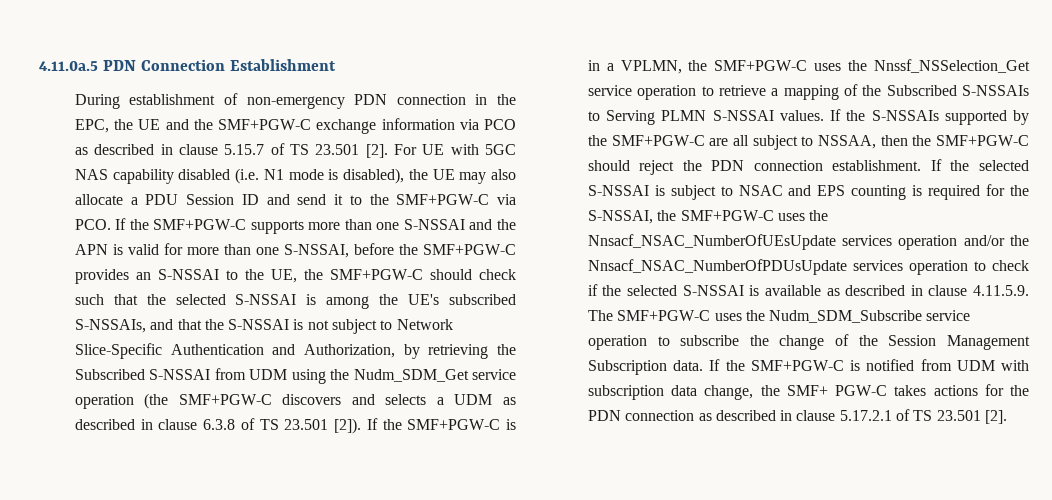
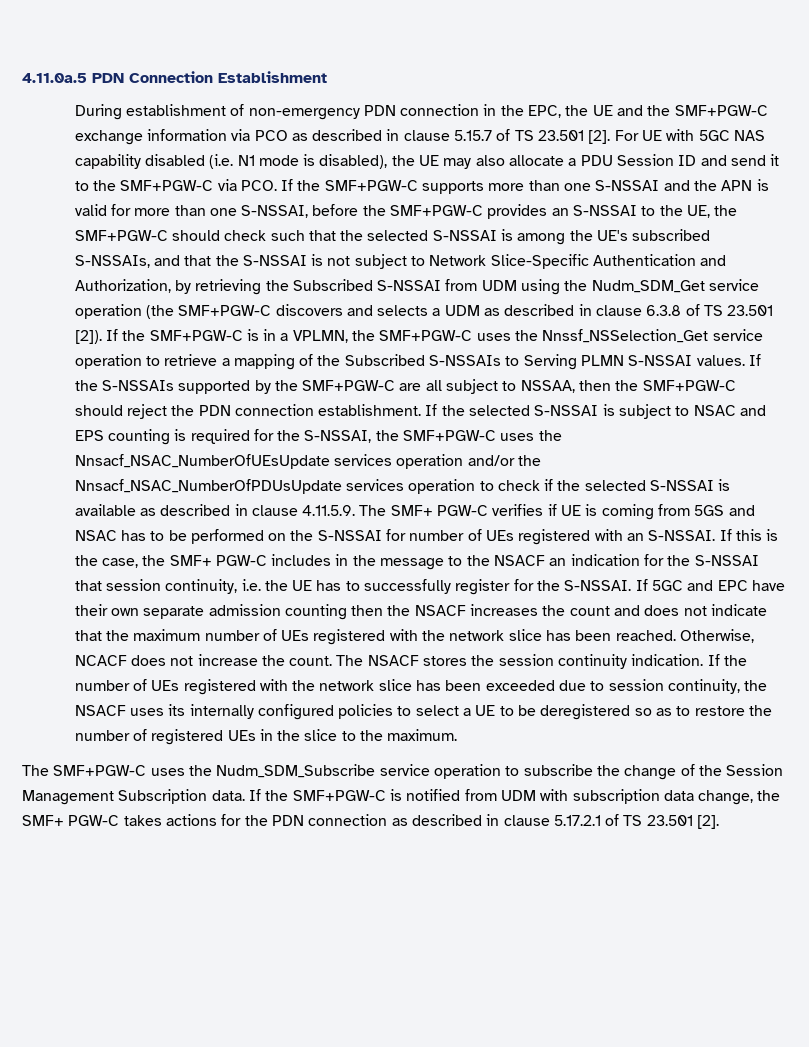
- If the selected S-NSSAI is subject to NSAC and EPS counting is required for the S-NSSAI, the SMF+PGW-C uses the Nnsacf_NSAC_NumberOfUEsUpdate services operation and/or the Nnsacf_NSAC_NumberOfPDUsUpdate services operation to check if the selected S-NSSAI is available as described in clause 4.11.5.9. The SMF+PGW-C uses the Nudm_SDM_Subscribe service operation to subscribe the change of the Session Management Subscription data.
+ If the selected S-NSSAI is subject to NSAC and EPS counting is required for the S-NSSAI, the SMF+PGW-C uses the Nnsacf_NSAC_NumberOfUEsUpdate services operation and/or the Nnsacf_NSAC_NumberOfPDUsUpdate services operation to check if the selected S-NSSAI is available as described in clause 4.11.5.9. The SMF+ PGW-C verifies if UE is coming from 5GS and NSAC has to be performed on the S-NSSAI for number of UEs registered with an S-NSSAI. If this is the case, the SMF+ PGW-C includes in the message to the NSACF an indication for the S-NSSAI that session continuity, i.e. the UE has to successfully register for the S-NSSAI. If 5GC and EPC have their own separate admission counting then the NSACF increases the count and does not indicate that the maximum number of UEs registered with the network slice has been reached. Otherwise, NCACF does not increase the count. The NSACF stores the session continuity indication. If the number of UEs registered with the network slice has been exceeded due to session continuity, the NSACF uses its internally configured policies to select a UE to be deregistered so as to restore the number of registered UEs in the slice to the maximum.
+ The SMF+PGW-C uses the Nudm_SDM_Subscribe service operation to subscribe the change of the Session Management Subscription data.

